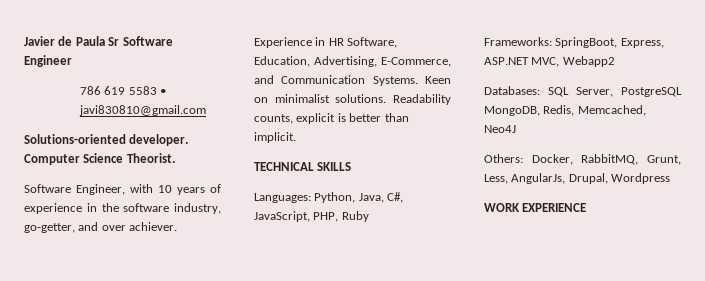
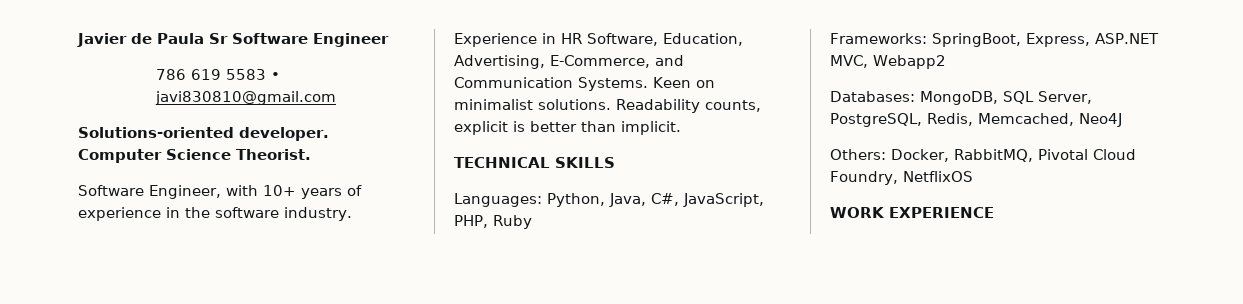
- Software Engineer, with 10 years of experience in the software industry, go-getter, and over achiever.
+ Software Engineer, with 10+ years of experience in the software industry.
- Databases: SQL Server, PostgreSQL MongoDB, Redis, Memcached, Neo4J
+ Databases: MongoDB, SQL Server, PostgreSQL, Redis, Memcached, Neo4J
- Others: Docker, RabbitMQ, Grunt, Less, AngularJs, Drupal, Wordpress
+ Others: Docker, RabbitMQ, Pivotal Cloud Foundry, NetflixOS

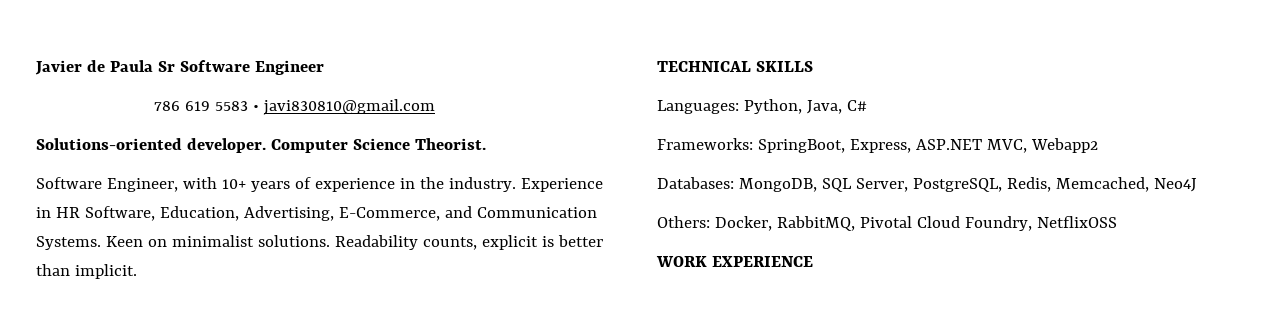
- Software Engineer, with 10+ years of experience in the software industry.
+ Software Engineer, with 10+ years of experience in the industry.
- Languages: Python, Java, C#, JavaScript, PHP, Ruby
+ Languages: Python, Java, C#
- Others: Docker, RabbitMQ, Pivotal Cloud Foundry, NetflixOS
+ Others: Docker, RabbitMQ, Pivotal Cloud Foundry, NetflixOSS

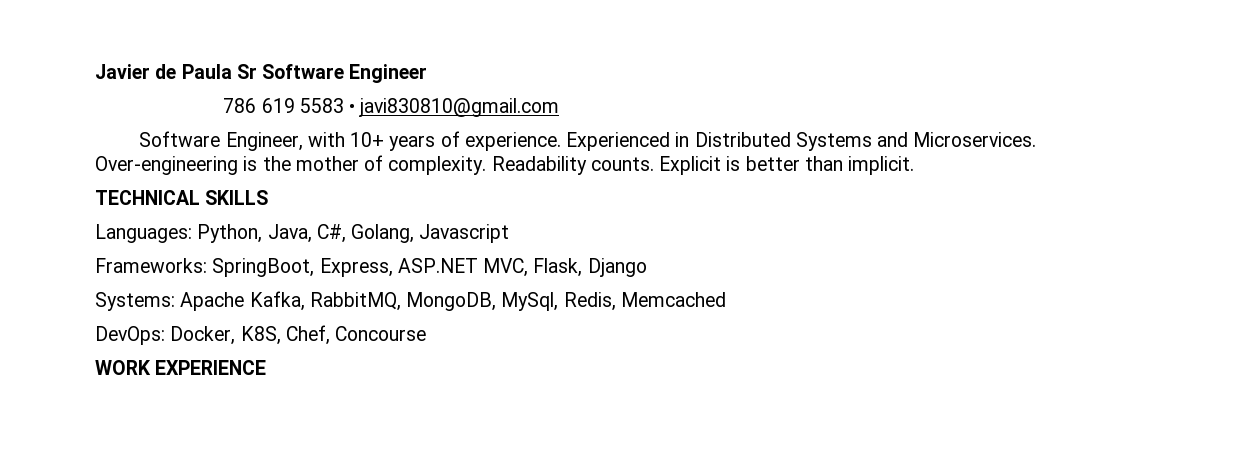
- Solutions-oriented developer. Computer Science Theorist.
- Software Engineer, with 10+ years of experience in the industry. Experience in HR Software, Education, Advertising, E-Commerce, and Communication Systems. Keen on minimalist solutions. Readability counts, explicit is better than implicit.
+ Software Engineer, with 10+ years of experience. Experienced in Distributed Systems and Microservices. Over-engineering is the mother of complexity. Readability counts. Explicit is better than implicit.
- Languages: Python, Java, C#
+ Languages: Python, Java, C#, Golang, Javascript
- Frameworks: SpringBoot, Express, ASP.NET MVC, Webapp2
- Databases: MongoDB, SQL Server, PostgreSQL, Redis, Memcached, Neo4J
- Others: Docker, RabbitMQ, Pivotal Cloud Foundry, NetflixOSS
+ Frameworks: SpringBoot, Express, ASP.NET MVC, Flask, Django
+ Systems: Apache Kafka, RabbitMQ, MongoDB, MySql, Redis, Memcached
+ DevOps: Docker, K8S, Chef, Concourse

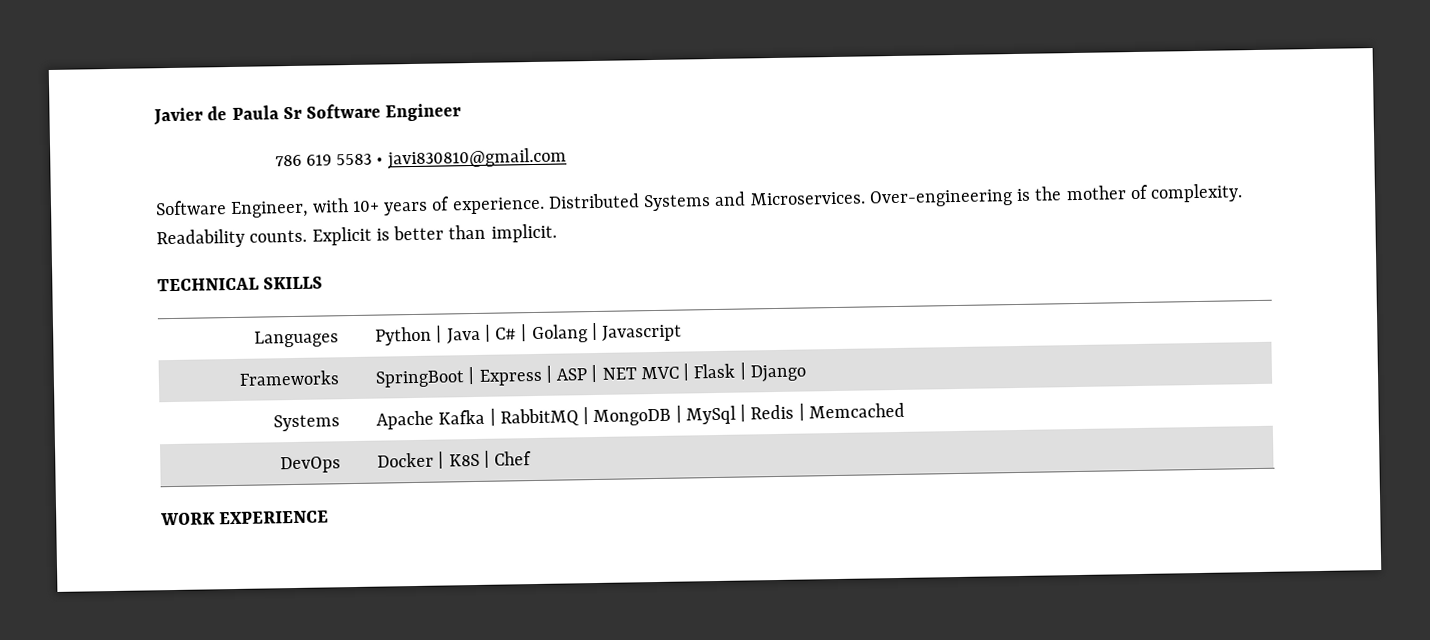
- Experienced in Distributed Systems and Microservices.
+ Distributed Systems and Microservices.
- Languages: Python, Java, C#, Golang, Javascript
- Frameworks: SpringBoot, Express, ASP.NET MVC, Flask, Django
- Systems: Apache Kafka, RabbitMQ, MongoDB, MySql, Redis, Memcached
- DevOps: Docker, K8S, Chef, Concourse
+ Languages | Python | Java | C# | Golang | Javascript
+ Frameworks | SpringBoot | Express | ASP | NET MVC | Flask | Django
+ Systems | Apache Kafka | RabbitMQ | MongoDB | MySql | Redis | Memcached
+ DevOps | Docker | K8S | Chef

